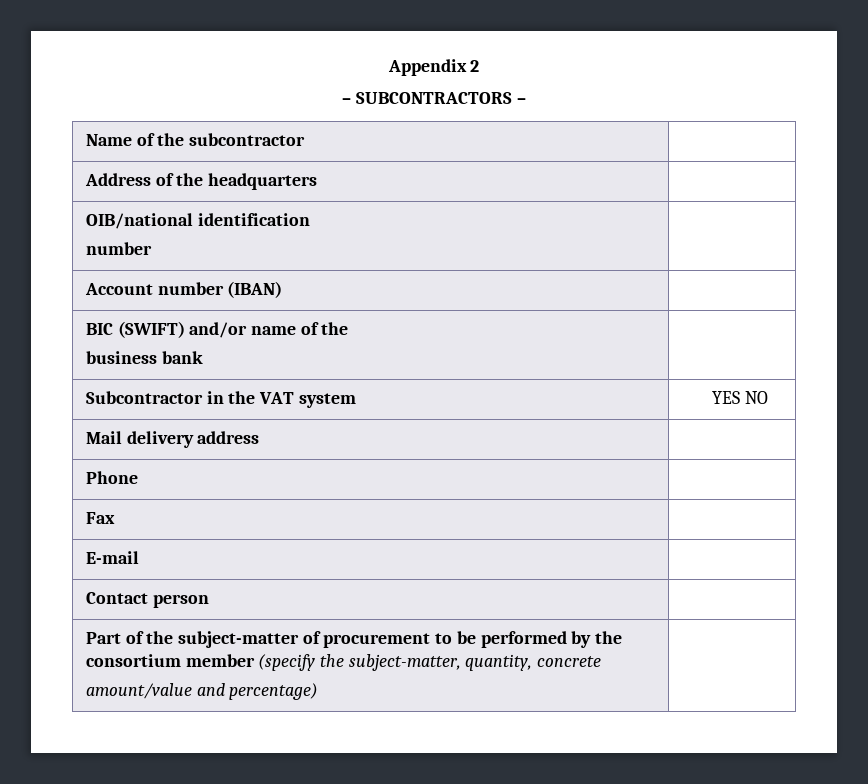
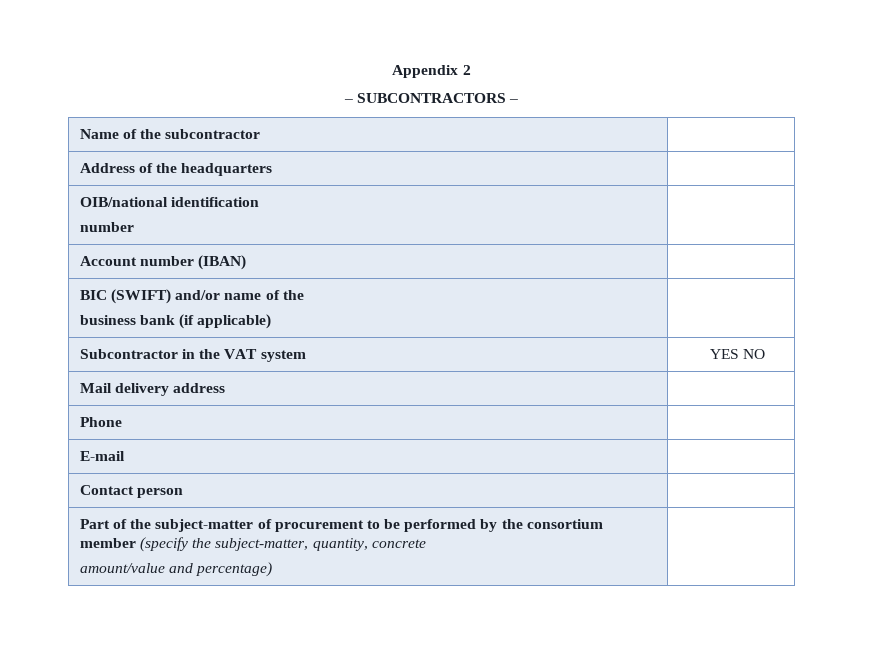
  BIC (SWIFT) and/or name of the
- business bank |
+ business bank (if applicable) |
- Fax |

